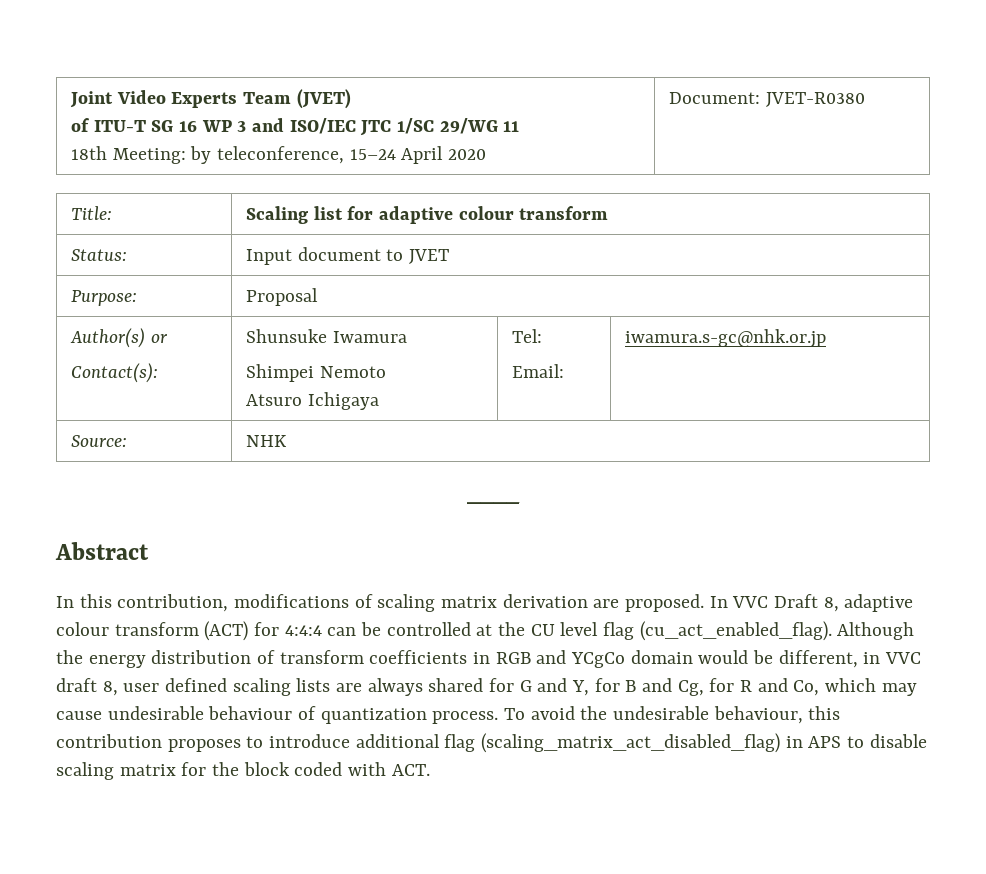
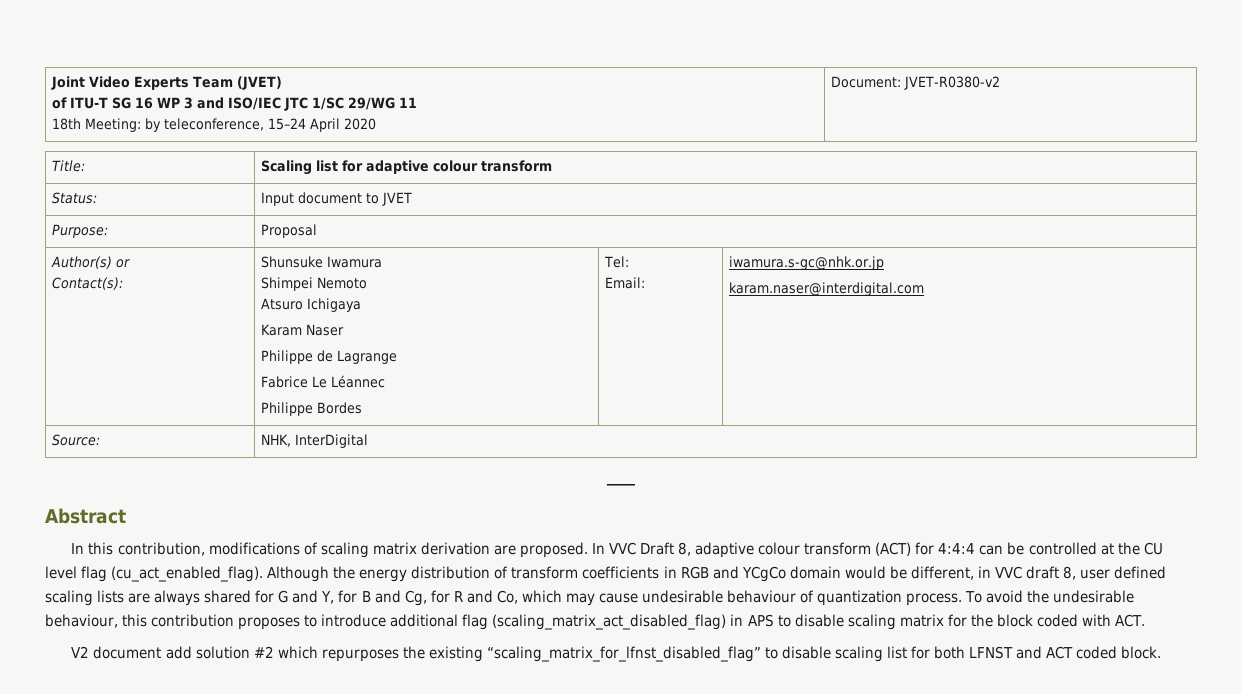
  Joint Video Experts Team (JVET)
  of ITU-T SG 16 WP 3 and ISO/IEC JTC 1/SC 29/WG 11
- 18th Meeting: by teleconference, 15–24 April 2020 | Document: JVET-R0380
+ 18th Meeting: by teleconference, 15–24 April 2020 | Document: JVET-R0380-v2
  Author(s) or
  Contact(s): | Shunsuke Iwamura
  Shimpei Nemoto
- Atsuro Ichigaya | Tel:
+ Atsuro Ichigaya
+ Karam Naser
+ Philippe de Lagrange
+ Fabrice Le Léannec
+ Philippe Bordes | Tel:
  Email: | iwamura.s-gc@nhk.or.jp
+ karam.naser@interdigital.com
- Source: | NHK
+ Source: | NHK, InterDigital
+ V2 document add solution #2 which repurposes the existing “scaling_matrix_for_lfnst_disabled_flag” to disable scaling list for both LFNST and ACT coded block.

